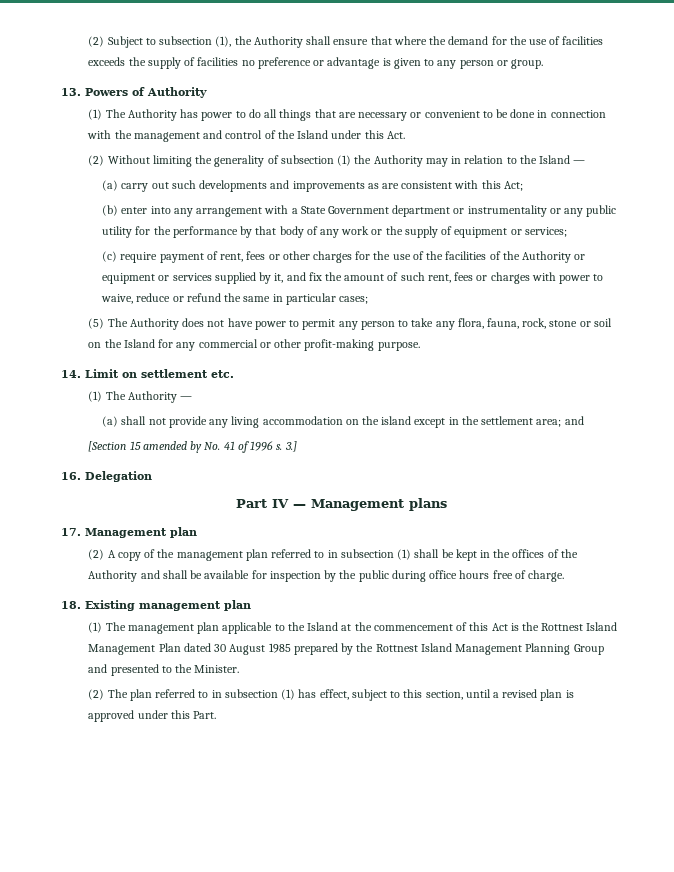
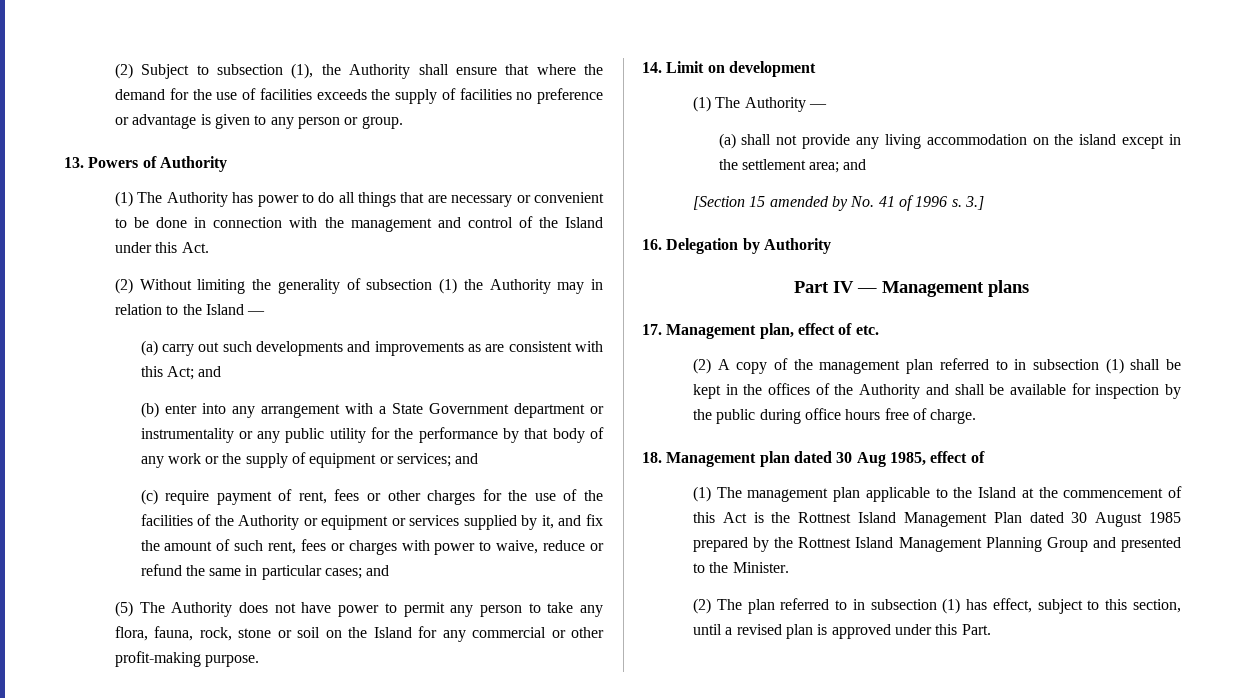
- (a) carry out such developments and improvements as are consistent with this Act;
+ (a) carry out such developments and improvements as are consistent with this Act; and
- (b) enter into any arrangement with a State Government department or instrumentality or any public utility for the performance by that body of any work or the supply of equipment or services;
+ (b) enter into any arrangement with a State Government department or instrumentality or any public utility for the performance by that body of any work or the supply of equipment or services; and
- (c) require payment of rent, fees or other charges for the use of the facilities of the Authority or equipment or services supplied by it, and fix the amount of such rent, fees or charges with power to waive, reduce or refund the same in particular cases;
+ (c) require payment of rent, fees or other charges for the use of the facilities of the Authority or equipment or services supplied by it, and fix the amount of such rent, fees or charges with power to waive, reduce or refund the same in particular cases; and
- 14. Limit on settlement etc.
+ 14. Limit on development
- 16. Delegation
+ 16. Delegation by Authority
- 17. Management plan
+ 17. Management plan, effect of etc.
- 18. Existing management plan
+ 18. Management plan dated 30 Aug 1985, effect of

